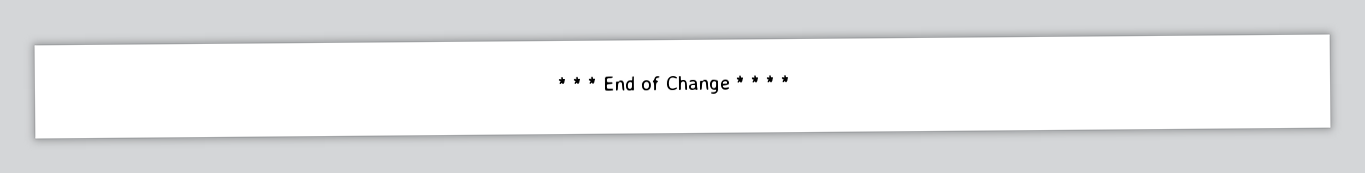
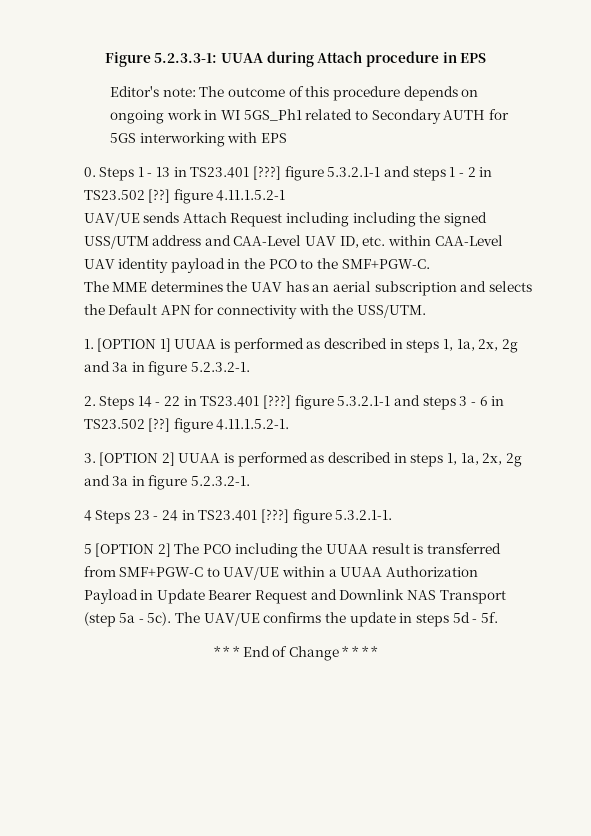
+ Figure 5.2.3.3-1: UUAA during Attach procedure in EPS
+ Editor's note: The outcome of this procedure depends on ongoing work in WI 5GS_Ph1 related to Secondary AUTH for 5GS interworking with EPS
+ 0. Steps 1 - 13 in TS23.401 [???] figure 5.3.2.1-1 and steps 1 - 2 in TS23.502 [??] figure 4.11.1.5.2-1
+ UAV/UE sends Attach Request including including the signed USS/UTM address and CAA-Level UAV ID, etc. within CAA-Level UAV identity payload in the PCO to the SMF+PGW-C.
+ The MME determines the UAV has an aerial subscription and selects the Default APN for connectivity with the USS/UTM.
+ 1. [OPTION 1] UUAA is performed as described in steps 1, 1a, 2x, 2g and 3a in figure 5.2.3.2-1.
+ 2. Steps 14 - 22 in TS23.401 [???] figure 5.3.2.1-1 and steps 3 - 6 in TS23.502 [??] figure 4.11.1.5.2-1.
+ 3. [OPTION 2] UUAA is performed as described in steps 1, 1a, 2x, 2g and 3a in figure 5.2.3.2-1.
+ 4 Steps 23 - 24 in TS23.401 [???] figure 5.3.2.1-1.
+ 5 [OPTION 2] The PCO including the UUAA result is transferred from SMF+PGW-C to UAV/UE within a UUAA Authorization Payload in Update Bearer Request and Downlink NAS Transport (step 5a - 5c). The UAV/UE confirms the update in steps 5d - 5f.

